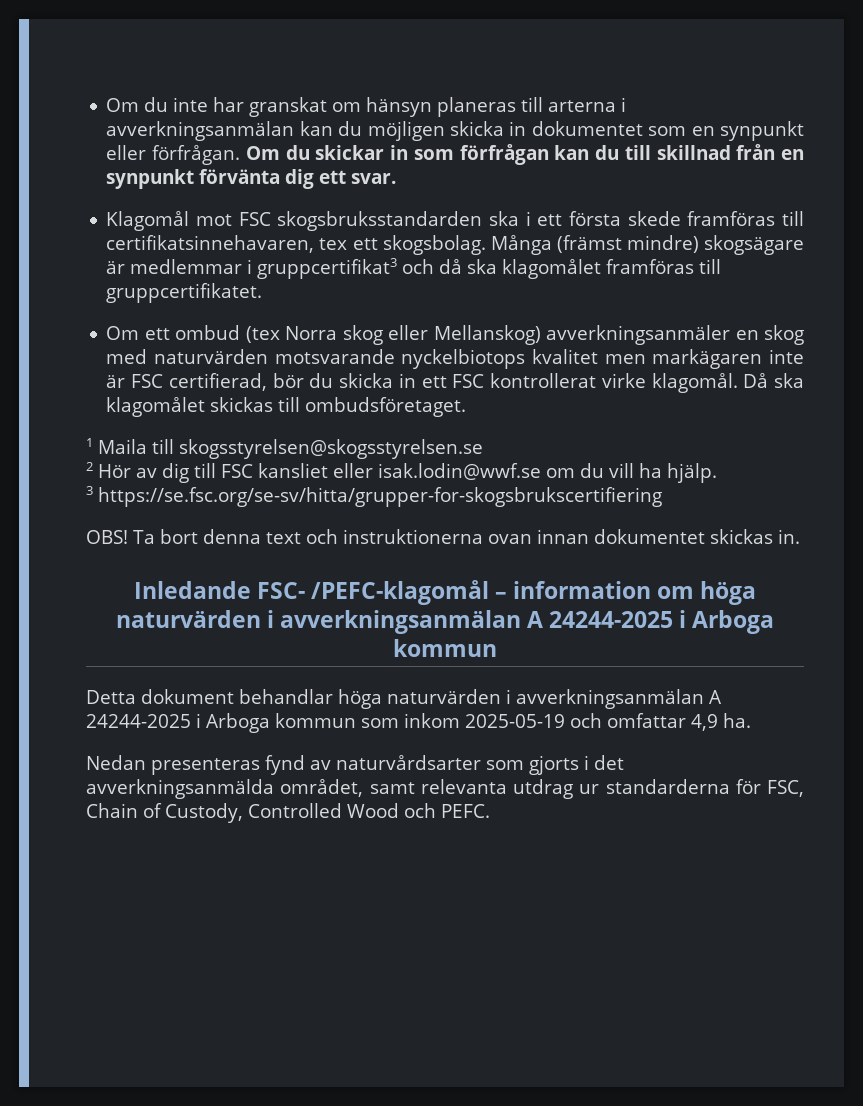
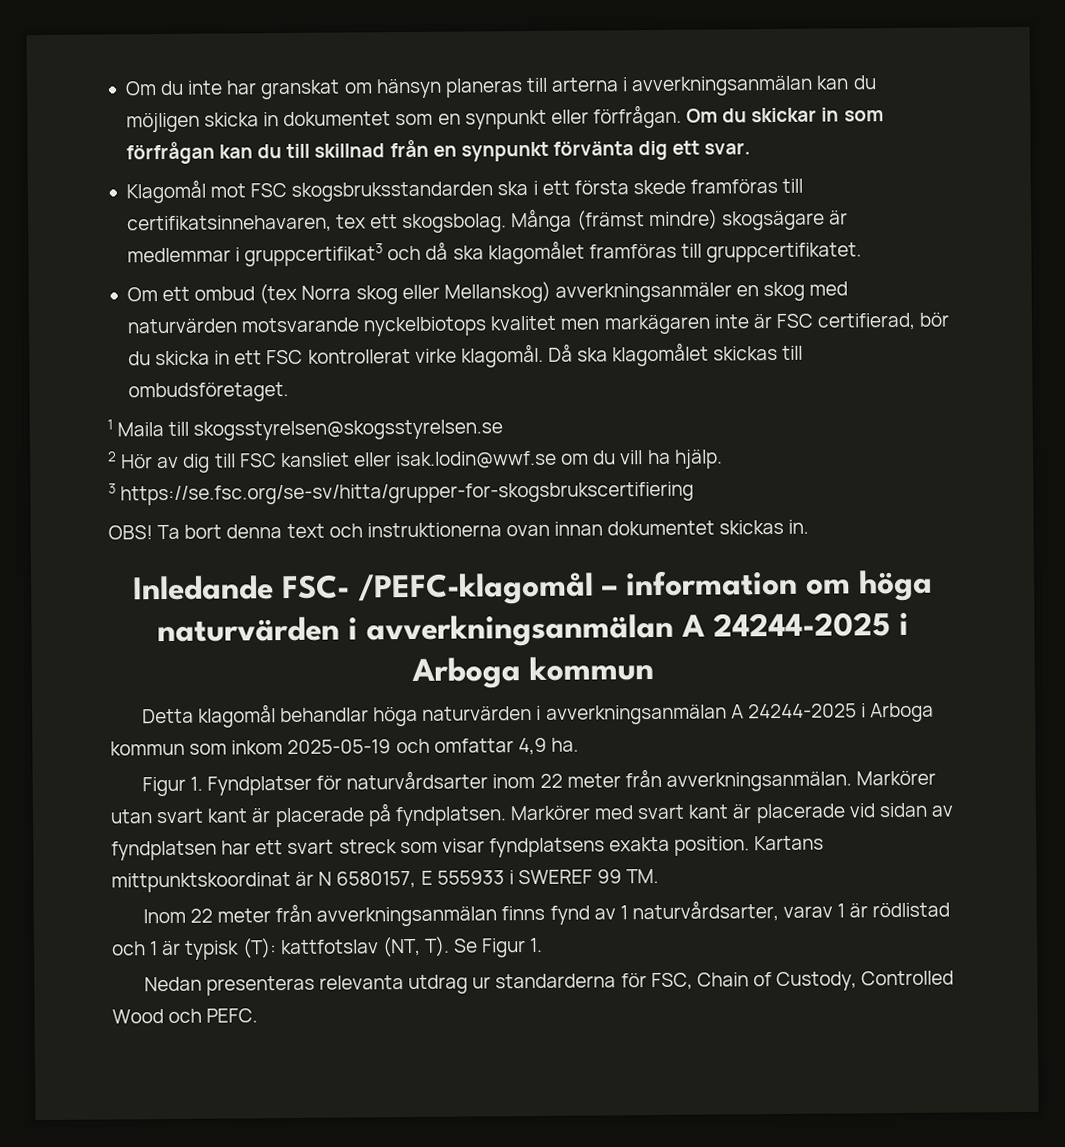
- Detta dokument behandlar höga naturvärden i avverkningsanmälan A 24244-2025 i Arboga kommun som inkom 2025-05-19 och omfattar 4,9 ha.
+ Detta klagomål behandlar höga naturvärden i avverkningsanmälan A 24244-2025 i Arboga kommun som inkom 2025-05-19 och omfattar 4,9 ha.
- Nedan presenteras fynd av naturvårdsarter som gjorts i det avverkningsanmälda området, samt relevanta utdrag ur standarderna för FSC, Chain of Custody, Controlled Wood och PEFC.
+ Figur 1. Fyndplatser för naturvårdsarter inom 22 meter från avverkningsanmälan. Markörer utan svart kant är placerade på fyndplatsen. Markörer med svart kant är placerade vid sidan av fyndplatsen har ett svart streck som visar fyndplatsens exakta position. Kartans mittpunktskoordinat är N 6580157, E 555933 i SWEREF 99 TM.
+ Inom 22 meter från avverkningsanmälan finns fynd av 1 naturvårdsarter, varav 1 är rödlistad och 1 är typisk (T): kattfotslav (NT, T). Se Figur 1.
+ Nedan presenteras relevanta utdrag ur standarderna för FSC, Chain of Custody, Controlled Wood och PEFC.

